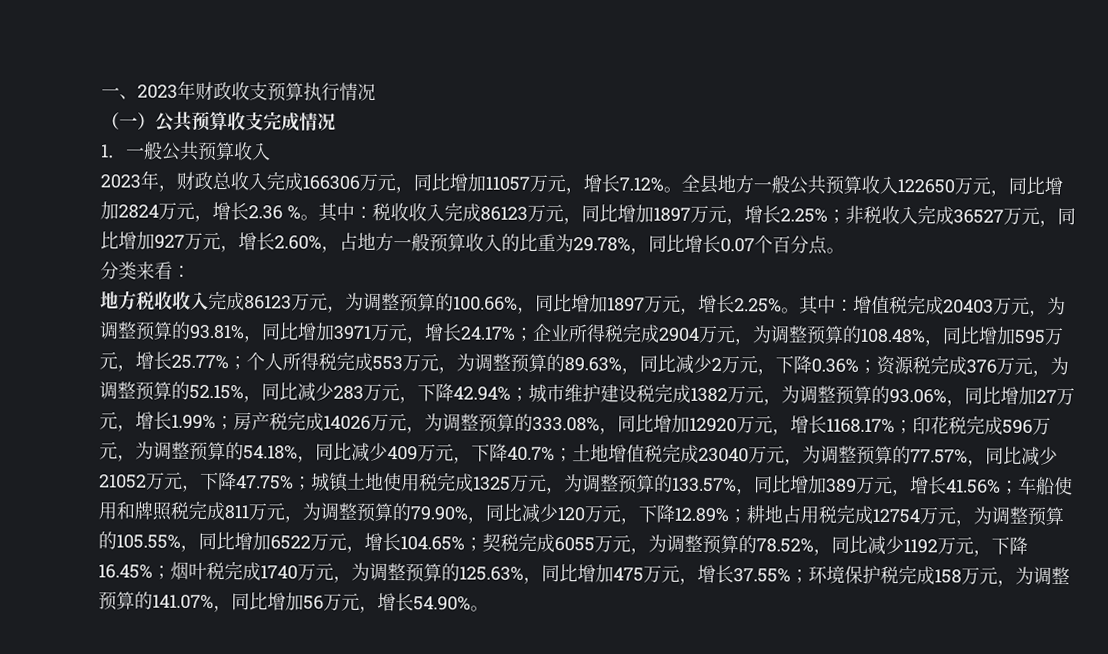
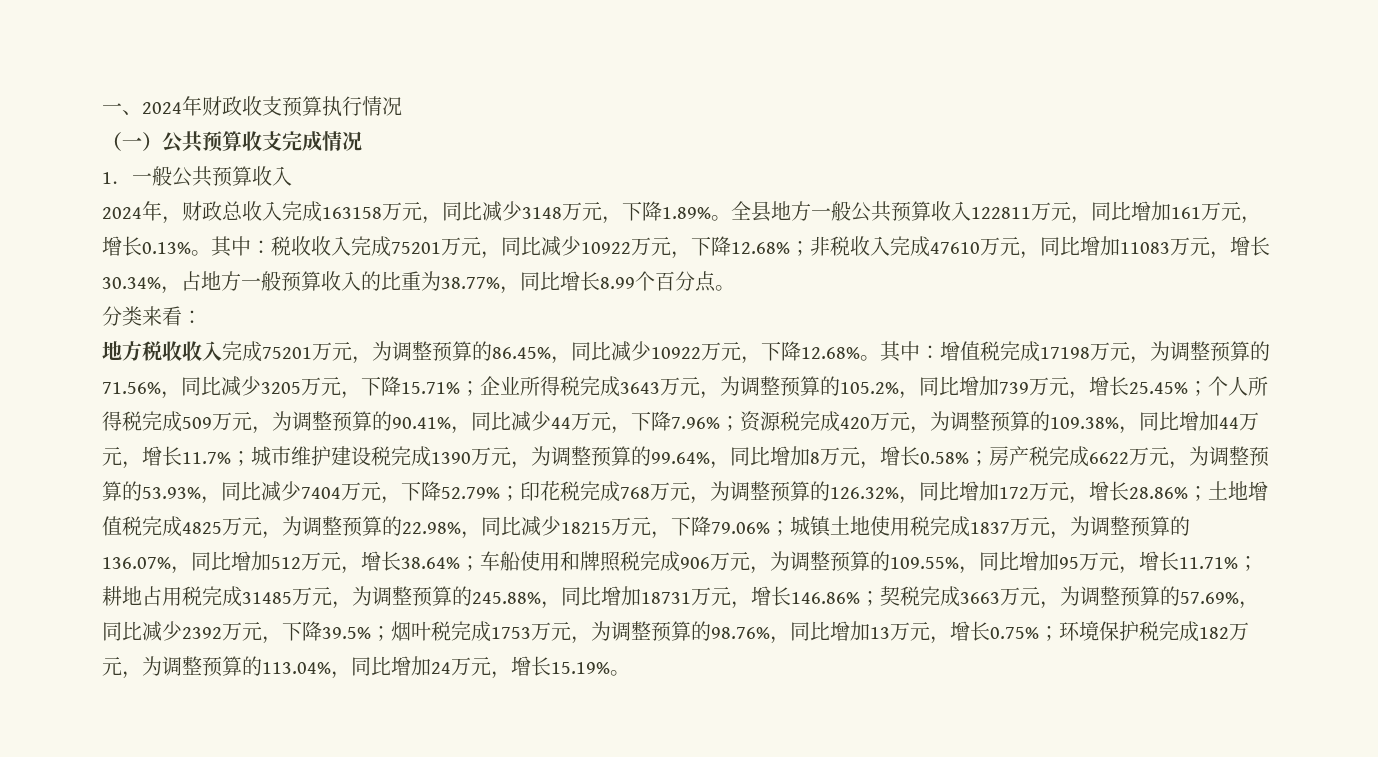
- 一、2023年财政收支预算执行情况
+ 一、2024年财政收支预算执行情况
- 2023年，财政总收入完成166306万元，同比增加11057万元，增长7.12%。
+ 2024年，财政总收入完成163158万元，同比减少3148万元，下降1.89%。
- 全县地方一般公共预算收入122650万元，同比增加2824万元，增长2.36 %。
+ 全县地方一般公共预算收入122811万元，同比增加161万元，增长0.13%。
- 其中：税收收入完成86123万元，同比增加1897万元，增长2.25%；非税收入完成36527万元，同比增加927万元，增长2.60%，占地方一般预算收入的比重为29.78%，同比增长0.07个百分点。
+ 其中：税收收入完成75201万元，同比减少10922万元，下降12.68%；非税收入完成47610万元，同比增加11083万元，增长30.34%，占地方一般预算收入的比重为38.77%，同比增长8.99个百分点。
- 地方税收收入完成86123万元，为调整预算的100.66%，同比增加1897万元，增长2.25%。
+ 地方税收收入完成75201万元，为调整预算的86.45%，同比减少10922万元，下降12.68%。
- 其中：增值税完成20403万元，为调整预算的93.81%，同比增加3971万元，增长24.17%；企业所得税完成2904万元，为调整预算的108.48%，同比增加595万元，增长25.77%；个人所得税完成553万元，为调整预算的89.63%，同比减少2万元，下降0.36%；资源税完成376万元，为调整预算的52.15%，同比减少283万元，下降42.94%；城市维护建设税完成1382万元，为调整预算的93.06%，同比增加27万元，增长1.99%；房产税完成14026万元，为调整预算的333.08%，同比增加12920万元，增长1168.17%；印花税完成596万元，为调整预算的54.18%，同比减少409万元，下降40.7%；土地增值税完成23040万元，为调整预算的77.57%，同比减少21052万元，下降47.75%；城镇土地使用税完成1325万元，为调整预算的133.57%，同比增加389万元，增长41.56%；车船使用和牌照税完成811万元，为调整预算的79.90%，同比减少120万元，下降12.89%；耕地占用税完成12754万元，为调整预算的105.55%，同比增加6522万元，增长104.65%；契税完成6055万元，为调整预算的78.52%，同比减少1192万元，下降16.45%；烟叶税完成1740万元，为调整预算的125.63%，同比增加475万元，增长37.55%；环境保护税完成158万元，为调整预算的141.07%，同比增加56万元，增长54.90%。
+ 其中：增值税完成17198万元，为调整预算的71.56%，同比减少3205万元，下降15.71%；企业所得税完成3643万元，为调整预算的105.2%，同比增加739万元，增长25.45%；个人所得税完成509万元，为调整预算的90.41%，同比减少44万元，下降7.96%；资源税完成420万元，为调整预算的109.38%，同比增加44万元，增长11.7%；城市维护建设税完成1390万元，为调整预算的99.64%，同比增加8万元，增长0.58%；房产税完成6622万元，为调整预算的53.93%，同比减少7404万元，下降52.79%；印花税完成768万元，为调整预算的126.32%，同比增加172万元，增长28.86%；土地增值税完成4825万元，为调整预算的22.98%，同比减少18215万元，下降79.06%；城镇土地使用税完成1837万元，为调整预算的136.07%，同比增加512万元，增长38.64%；车船使用和牌照税完成906万元，为调整预算的109.55%，同比增加95万元，增长11.71%；耕地占用税完成31485万元，为调整预算的245.88%，同比增加18731万元，增长146.86%；契税完成3663万元，为调整预算的57.69%，同比减少2392万元，下降39.5%；烟叶税完成1753万元，为调整预算的98.76%，同比增加13万元，增长0.75%；环境保护税完成182万元，为调整预算的113.04%，同比增加24万元，增长15.19%。

